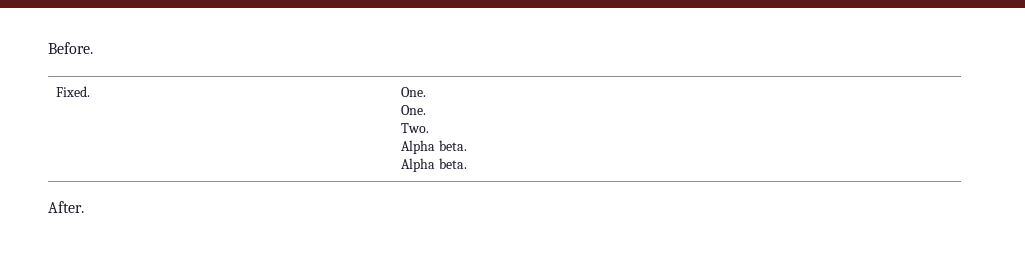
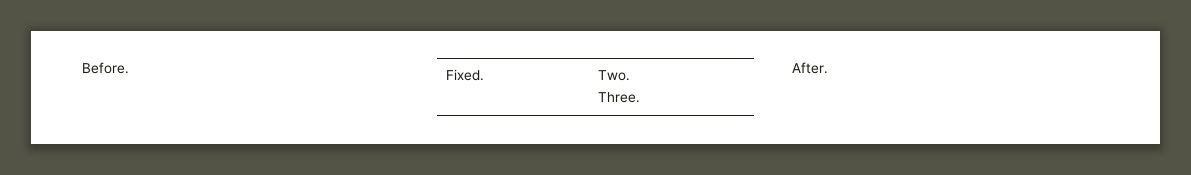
- Fixed. | One.
- One.
- Two.
- Alpha beta.
- Alpha beta.
+ Fixed. | Two.
+ Three.

